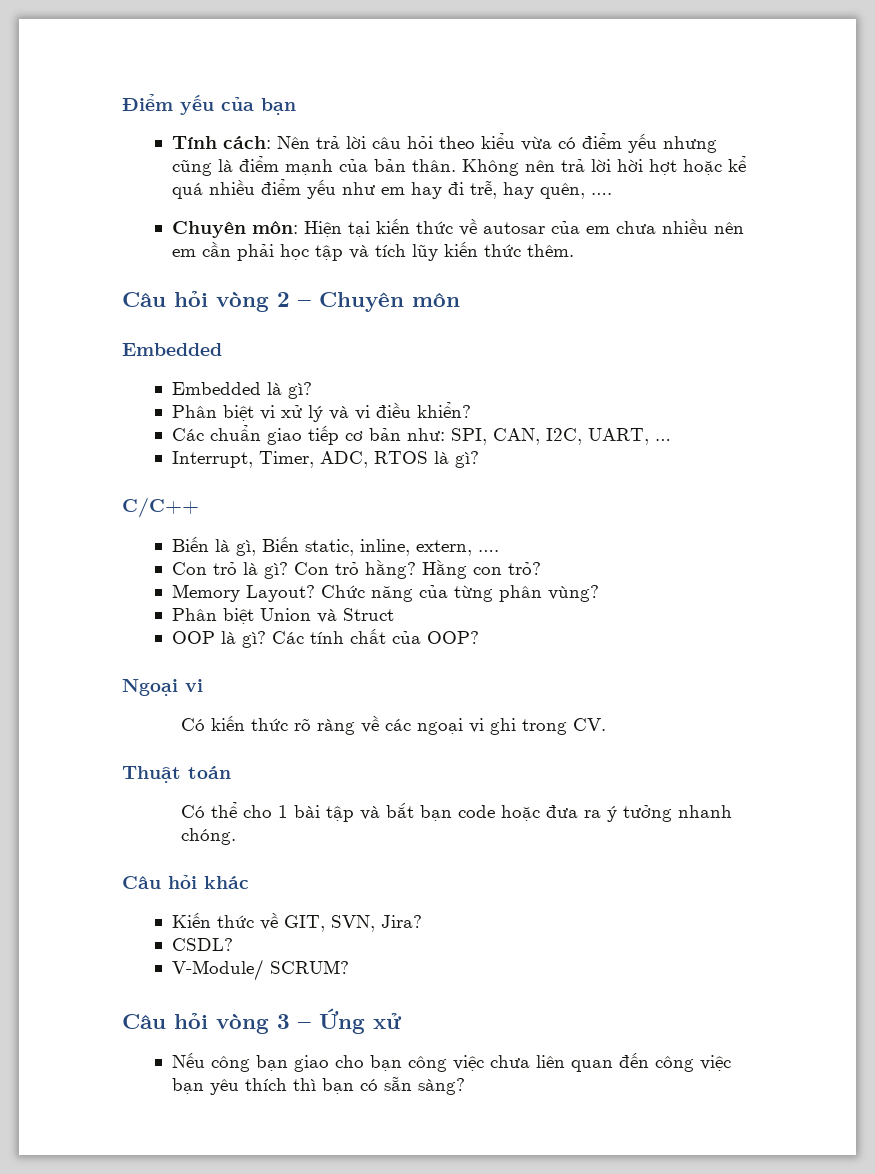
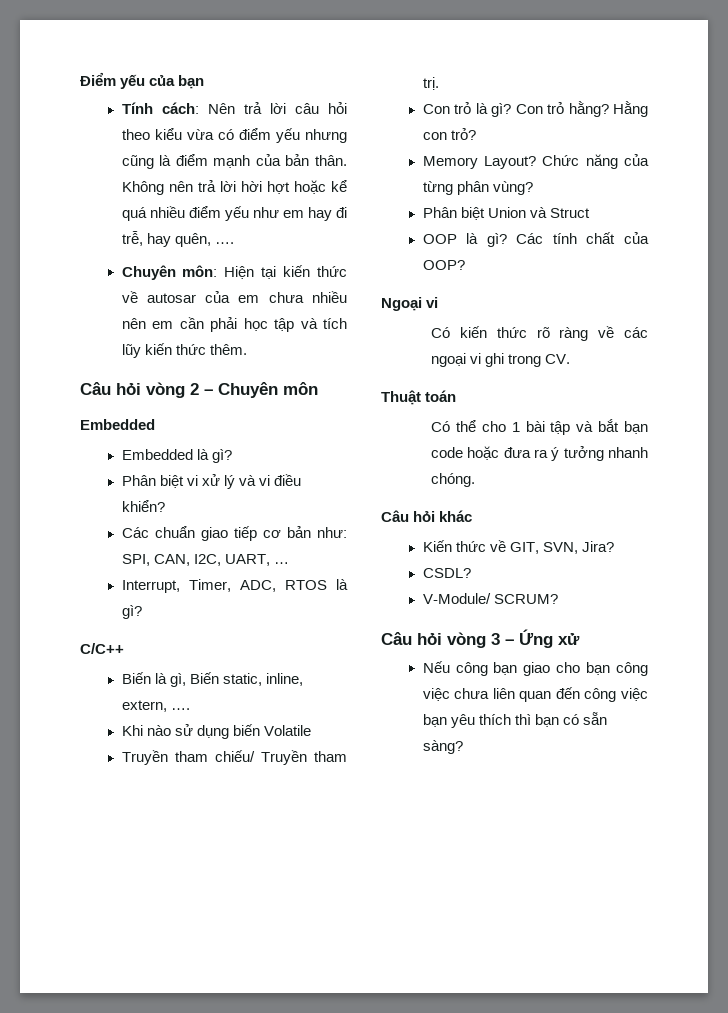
+ Khi nào sử dụng biến Volatile
+ Truyền tham chiếu/ Truyền tham trị.

